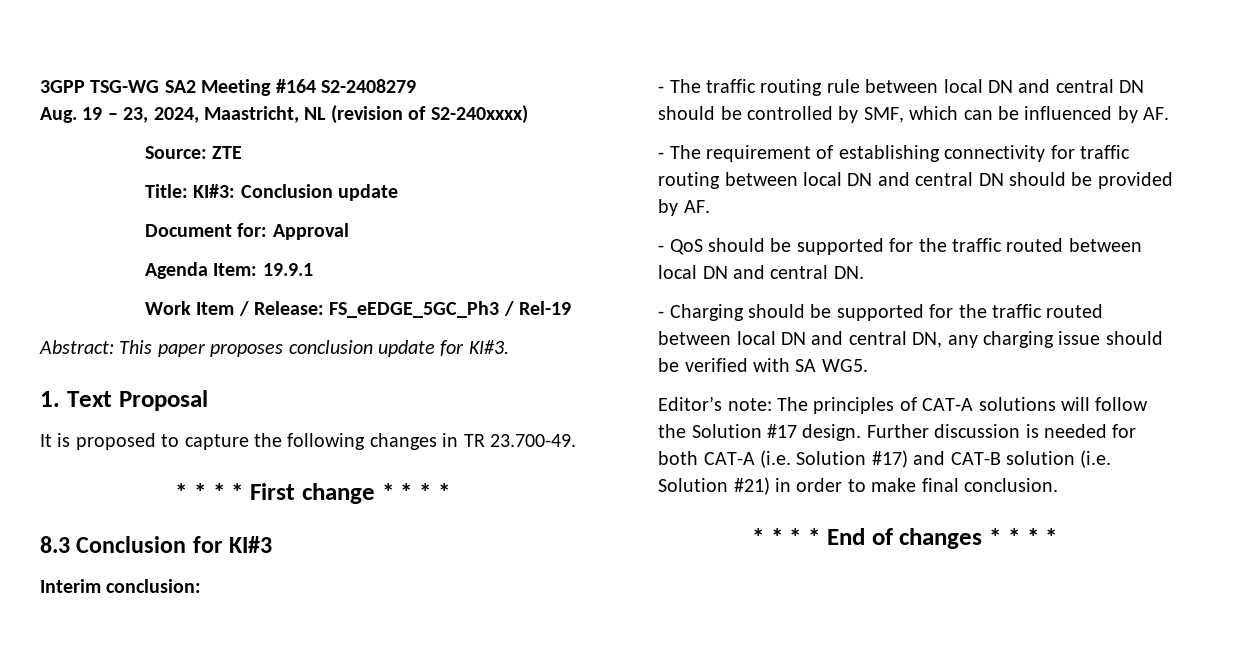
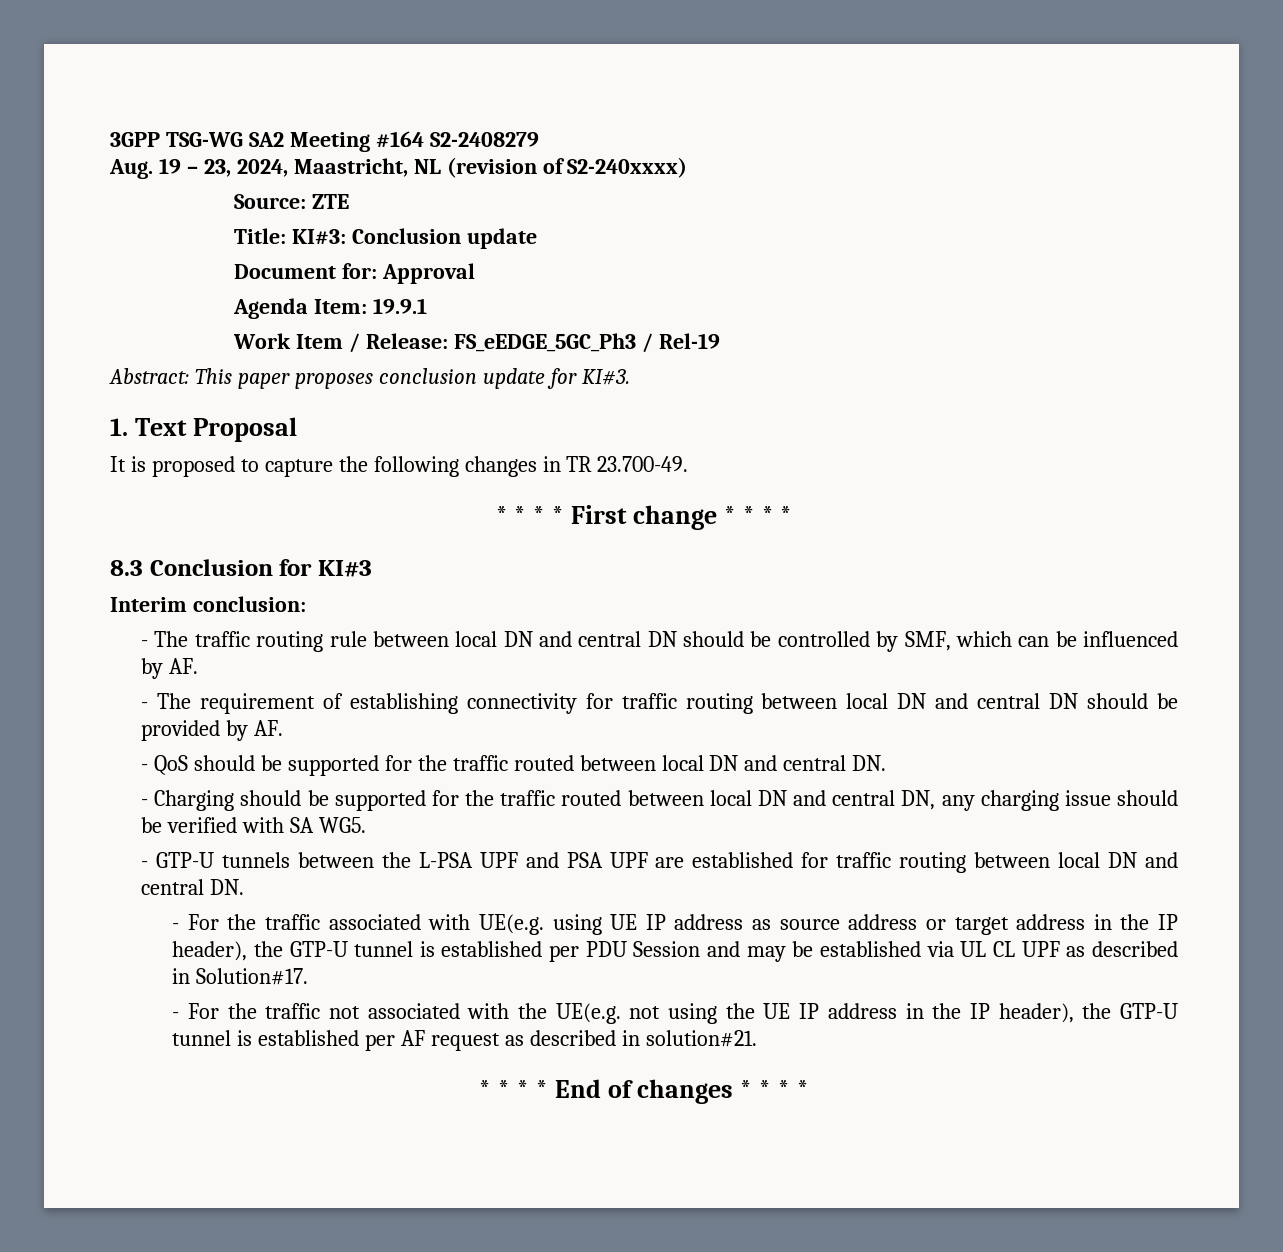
- Editor’s note: The principles of CAT-A solutions will follow the Solution #17 design. Further discussion is needed for both CAT-A (i.e. Solution #17) and CAT-B solution (i.e. Solution #21) in order to make final conclusion.
+ - GTP-U tunnels between the L-PSA UPF and PSA UPF are established for traffic routing between local DN and central DN.
+ - For the traffic associated with UE(e.g. using UE IP address as source address or target address in the IP header), the GTP-U tunnel is established per PDU Session and may be established via UL CL UPF as described in Solution#17.
+ - For the traffic not associated with the UE(e.g. not using the UE IP address in the IP header), the GTP-U tunnel is established per AF request as described in solution#21.

